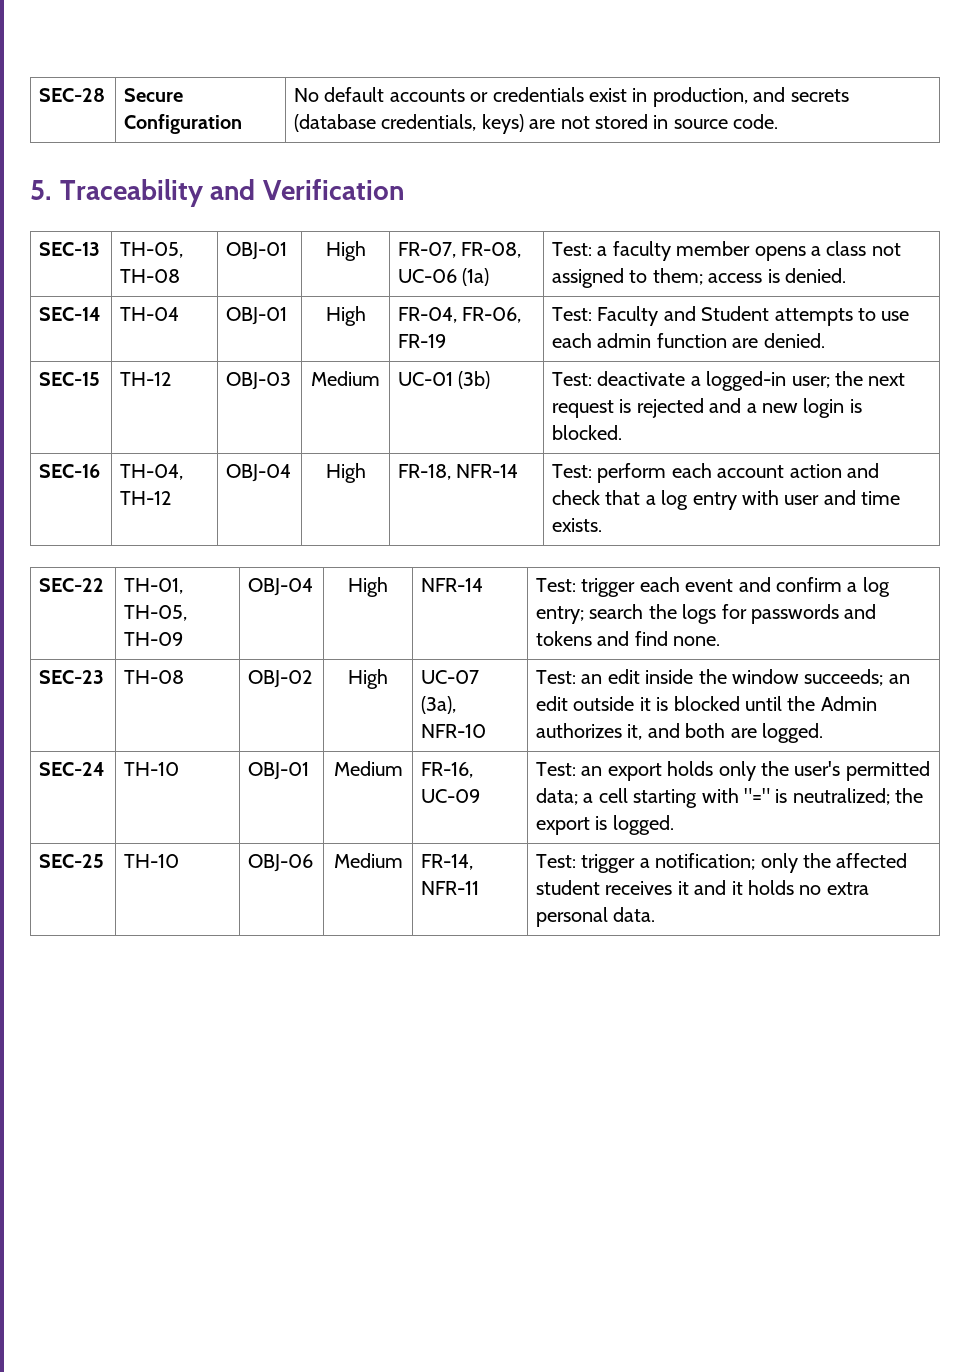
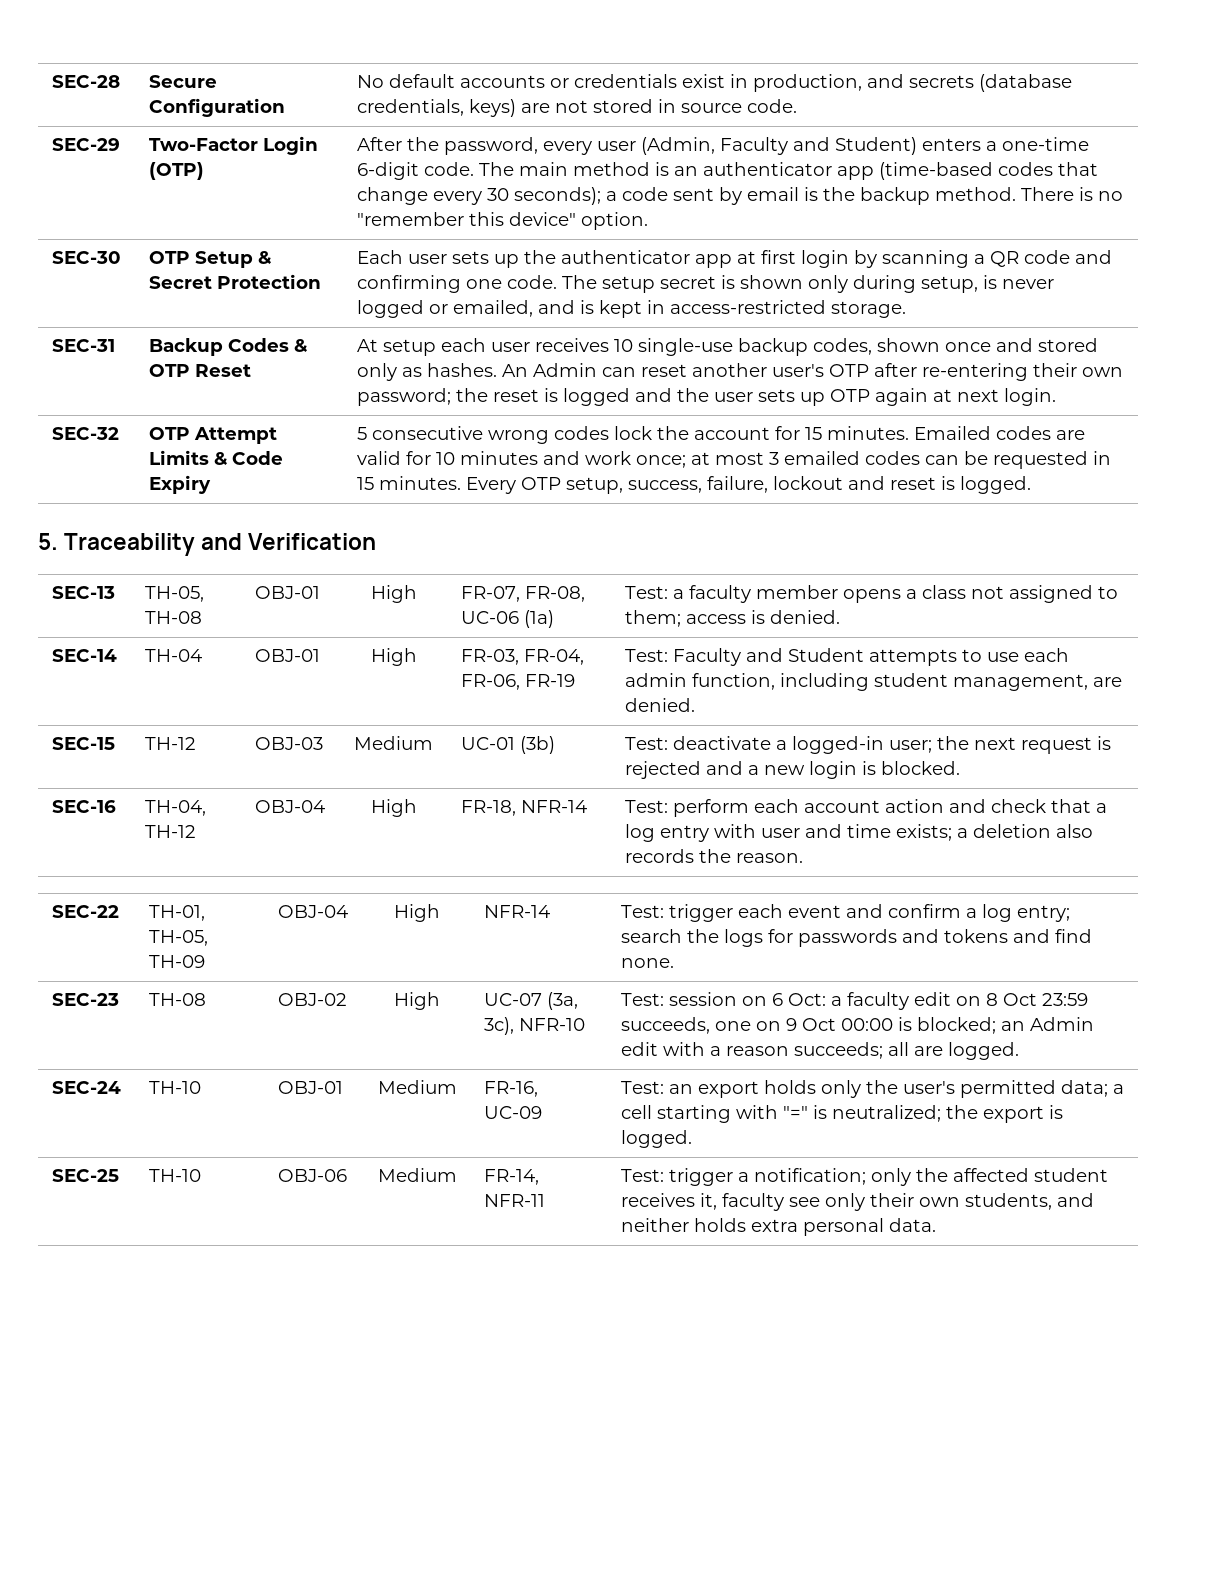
+ SEC-29 | Two-Factor Login (OTP) | After the password, every user (Admin, Faculty and Student) enters a one-time 6-digit code. The main method is an authenticator app (time-based codes that change every 30 seconds); a code sent by email is the backup method. There is no "remember this device" option.
+ SEC-30 | OTP Setup & Secret Protection | Each user sets up the authenticator app at first login by scanning a QR code and confirming one code. The setup secret is shown only during setup, is never logged or emailed, and is kept in access-restricted storage.
+ SEC-31 | Backup Codes & OTP Reset | At setup each user receives 10 single-use backup codes, shown once and stored only as hashes. An Admin can reset another user's OTP after re-entering their own password; the reset is logged and the user sets up OTP again at next login.
+ SEC-32 | OTP Attempt Limits & Code Expiry | 5 consecutive wrong codes lock the account for 15 minutes. Emailed codes are valid for 10 minutes and work once; at most 3 emailed codes can be requested in 15 minutes. Every OTP setup, success, failure, lockout and reset is logged.
- SEC-14 | TH-04 | OBJ-01 | High | FR-04, FR-06, FR-19 | Test: Faculty and Student attempts to use each admin function are denied.
+ SEC-14 | TH-04 | OBJ-01 | High | FR-03, FR-04, FR-06, FR-19 | Test: Faculty and Student attempts to use each admin function, including student management, are denied.
- SEC-16 | TH-04, TH-12 | OBJ-04 | High | FR-18, NFR-14 | Test: perform each account action and check that a log entry with user and time exists.
+ SEC-16 | TH-04, TH-12 | OBJ-04 | High | FR-18, NFR-14 | Test: perform each account action and check that a log entry with user and time exists; a deletion also records the reason.
- SEC-23 | TH-08 | OBJ-02 | High | UC-07 (3a), NFR-10 | Test: an edit inside the window succeeds; an edit outside it is blocked until the Admin authorizes it, and both are logged.
+ SEC-23 | TH-08 | OBJ-02 | High | UC-07 (3a, 3c), NFR-10 | Test: session on 6 Oct: a faculty edit on 8 Oct 23:59 succeeds, one on 9 Oct 00:00 is blocked; an Admin edit with a reason succeeds; all are logged.
- SEC-25 | TH-10 | OBJ-06 | Medium | FR-14, NFR-11 | Test: trigger a notification; only the affected student receives it and it holds no extra personal data.
+ SEC-25 | TH-10 | OBJ-06 | Medium | FR-14, NFR-11 | Test: trigger a notification; only the affected student receives it, faculty see only their own students, and neither holds extra personal data.

